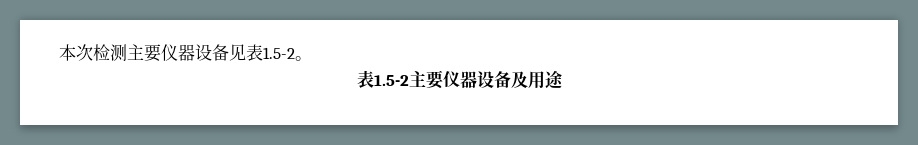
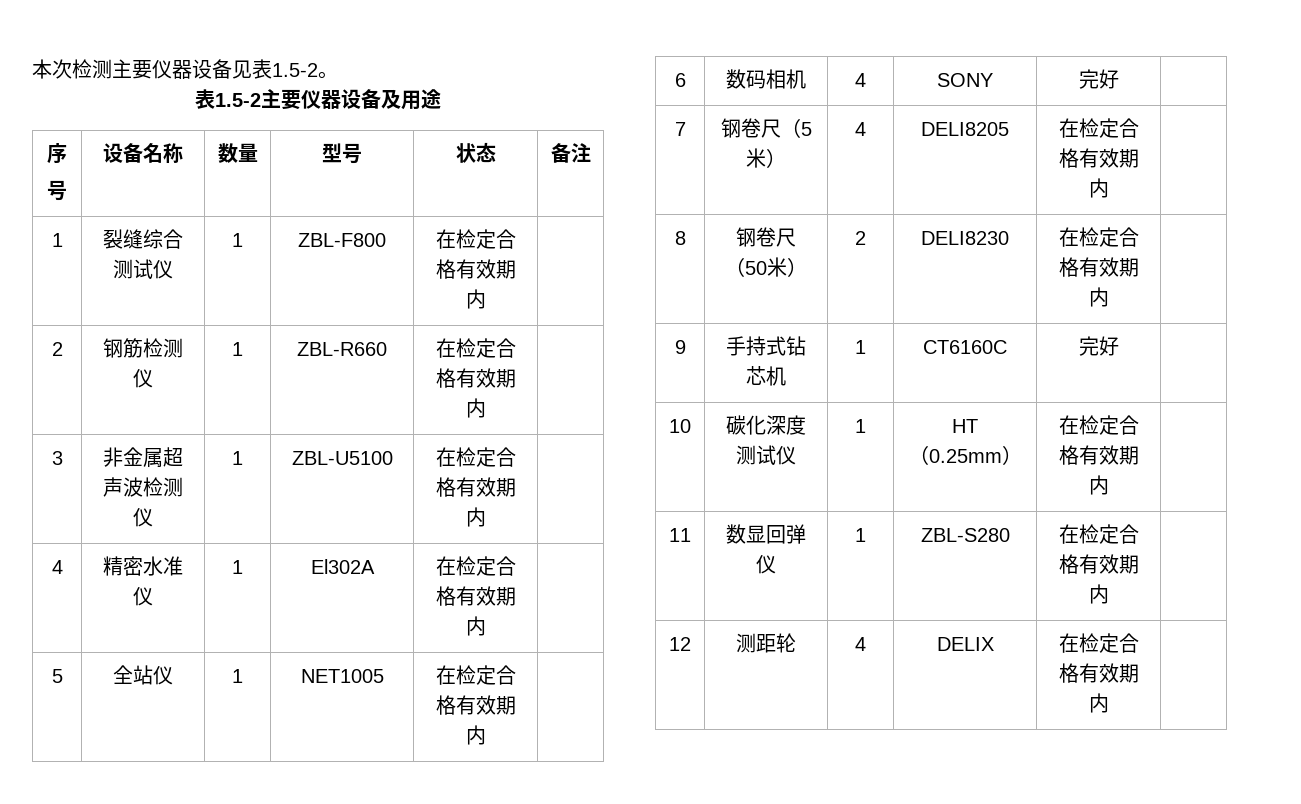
+ 序
+ 号 | 设备名称 | 数量 | 型号 | 状态 | 备注
+ 1 | 裂缝综合测试仪 | 1 | ZBL-F800 | 在检定合格有效期内 |
+ 2 | 钢筋检测仪 | 1 | ZBL-R660 | 在检定合格有效期内 |
+ 3 | 非金属超声波检测仪 | 1 | ZBL-U5100 | 在检定合格有效期内 |
+ 4 | 精密水准仪 | 1 | El302A | 在检定合格有效期内 |
+ 5 | 全站仪 | 1 | NET1005 | 在检定合格有效期内 |
+ 6 | 数码相机 | 4 | SONY | 完好 |
+ 7 | 钢卷尺（5米） | 4 | DELI8205 | 在检定合格有效期内 |
+ 8 | 钢卷尺（50米） | 2 | DELI8230 | 在检定合格有效期内 |
+ 9 | 手持式钻芯机 | 1 | CT6160C | 完好 |
+ 10 | 碳化深度测试仪 | 1 | HT（0.25mm） | 在检定合格有效期内 |
+ 11 | 数显回弹仪 | 1 | ZBL-S280 | 在检定合格有效期内 |
+ 12 | 测距轮 | 4 | DELIX | 在检定合格有效期内 |

